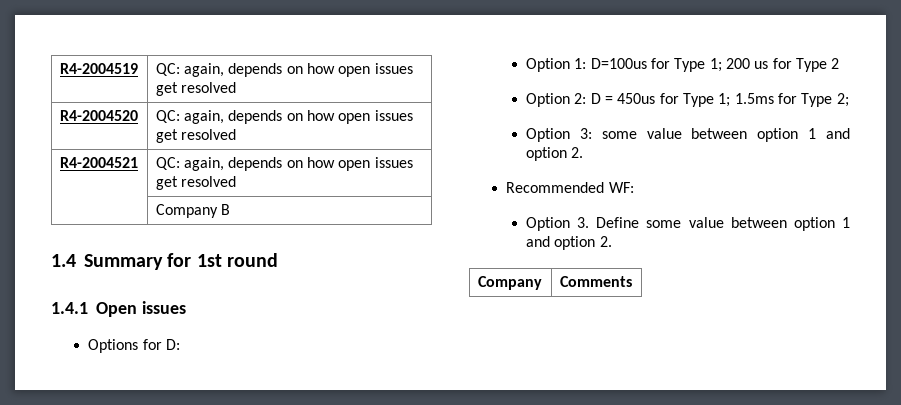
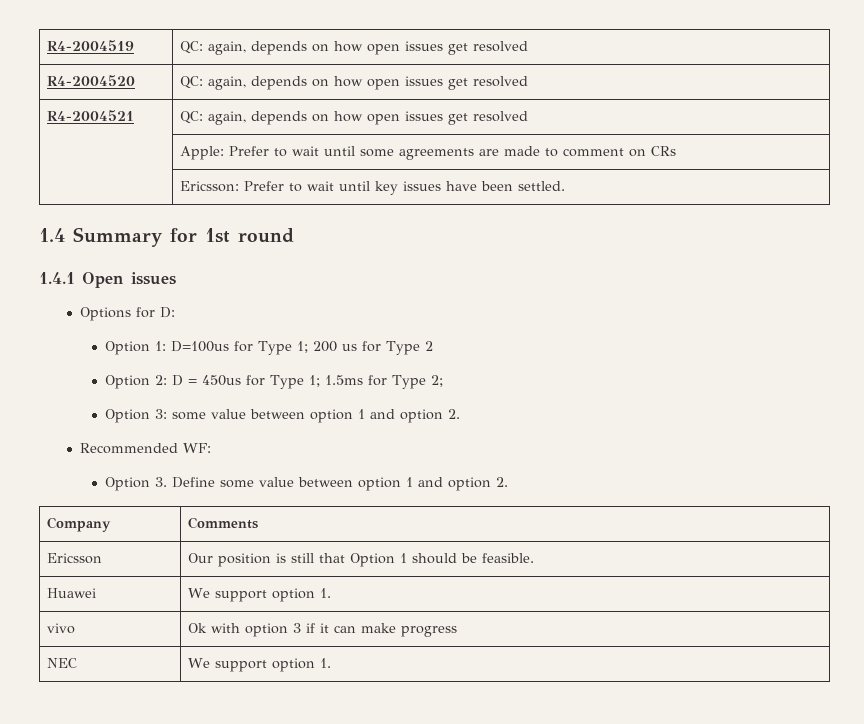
- | Company B
+ | Apple: Prefer to wait until some agreements are made to comment on CRs
+ | Ericsson: Prefer to wait until key issues have been settled.
+ Ericsson | Our position is still that Option 1 should be feasible.
+ Huawei | We support option 1.
+ vivo | Ok with option 3 if it can make progress
+ NEC | We support option 1.

